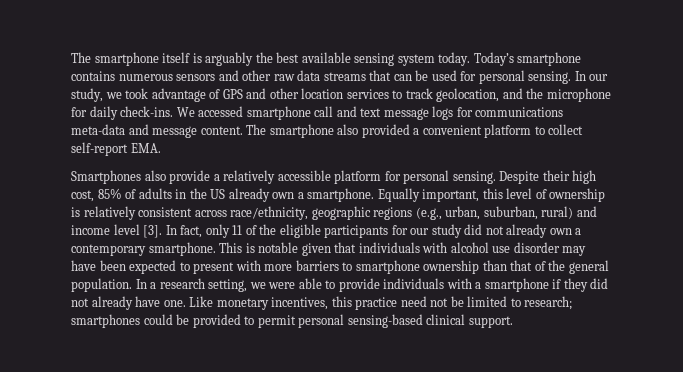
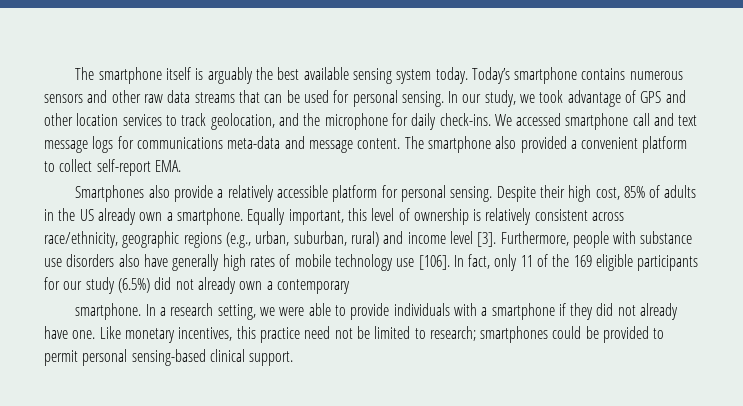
+ Furthermore, people with substance use disorders also have generally high rates of mobile technology use [106].
- In fact, only 11 of the eligible participants for our study did not already own a contemporary smartphone. This is notable given that individuals with alcohol use disorder may have been expected to present with more barriers to smartphone ownership than that of the general population.
+ In fact, only 11 of the 169 eligible participants for our study (6.5%) did not already own a contemporary
+ smartphone.

